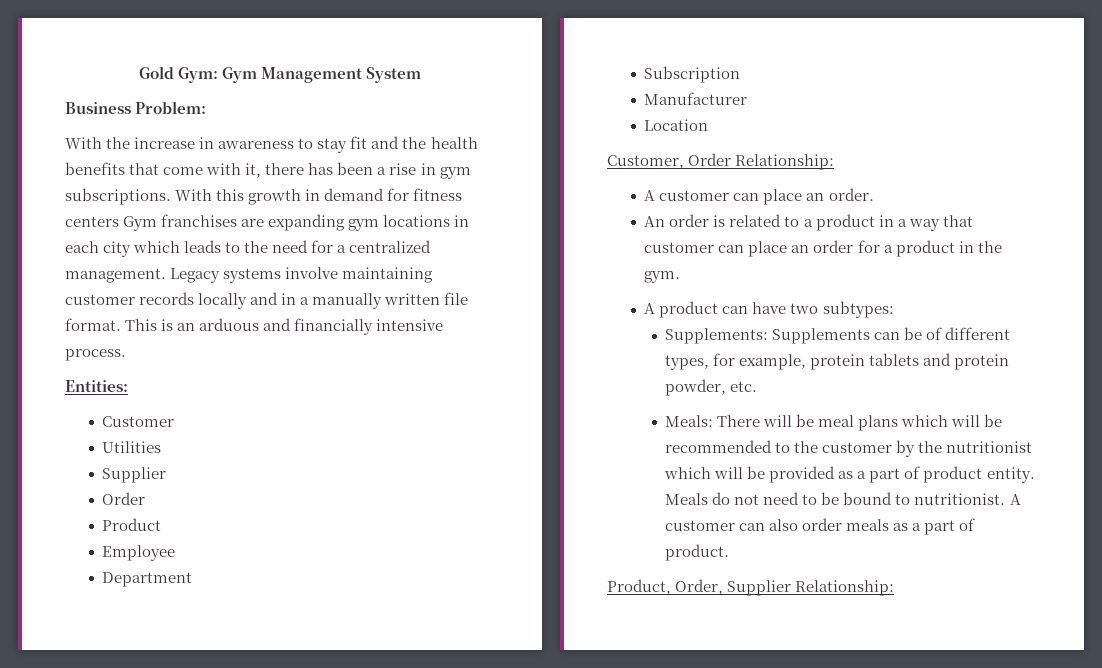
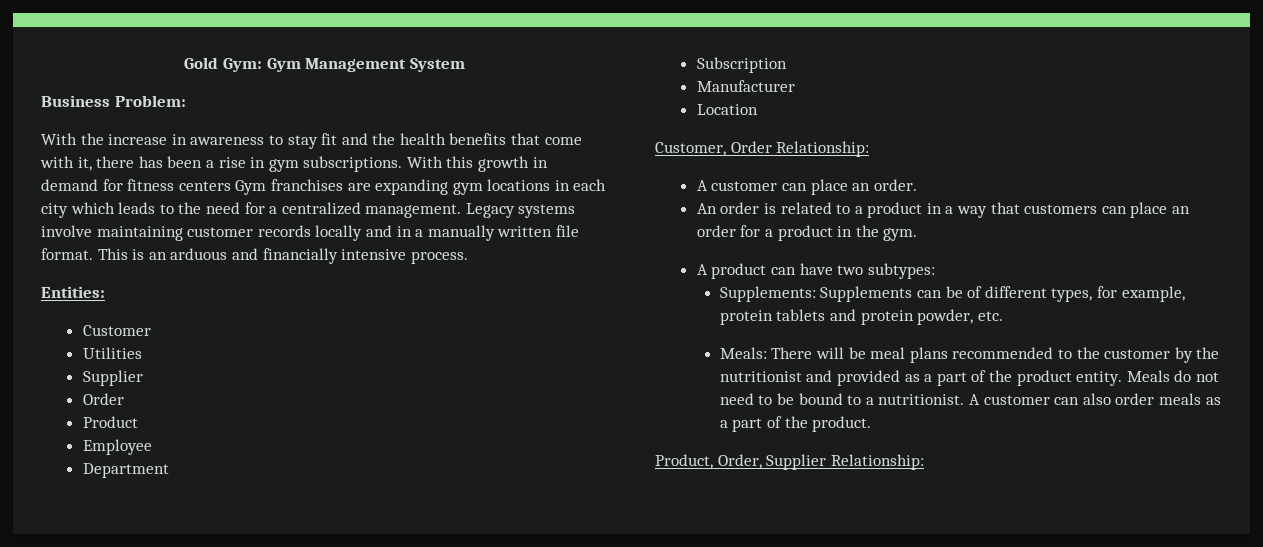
- An order is related to a product in a way that customer can place an order for a product in the gym.
+ An order is related to a product in a way that customers can place an order for a product in the gym.
- Meals: There will be meal plans which will be recommended to the customer by the nutritionist which will be provided as a part of product entity.
+ Meals: There will be meal plans recommended to the customer by the nutritionist and provided as a part of the product entity.
- Meals do not need to be bound to nutritionist.
+ Meals do not need to be bound to a nutritionist.
- A customer can also order meals as a part of product.
+ A customer can also order meals as a part of the product.

